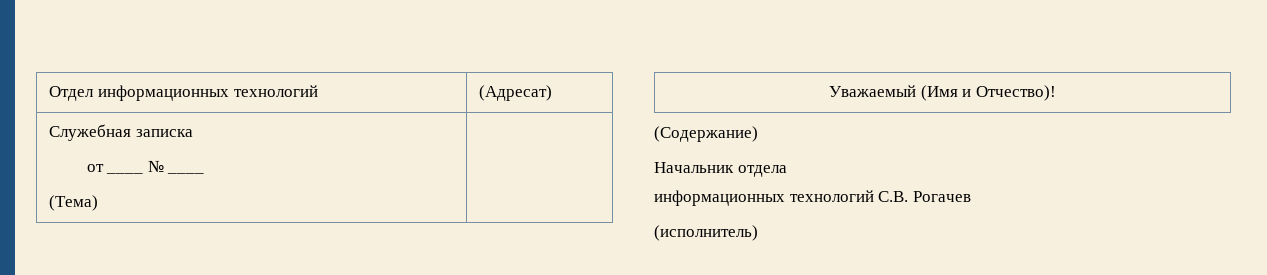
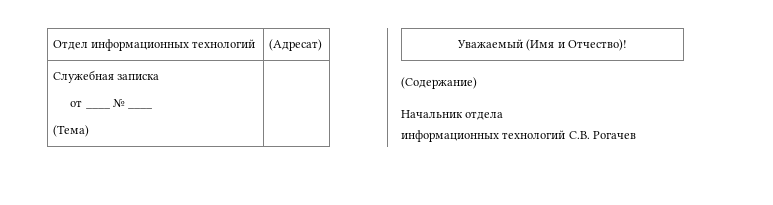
- (исполнитель)

